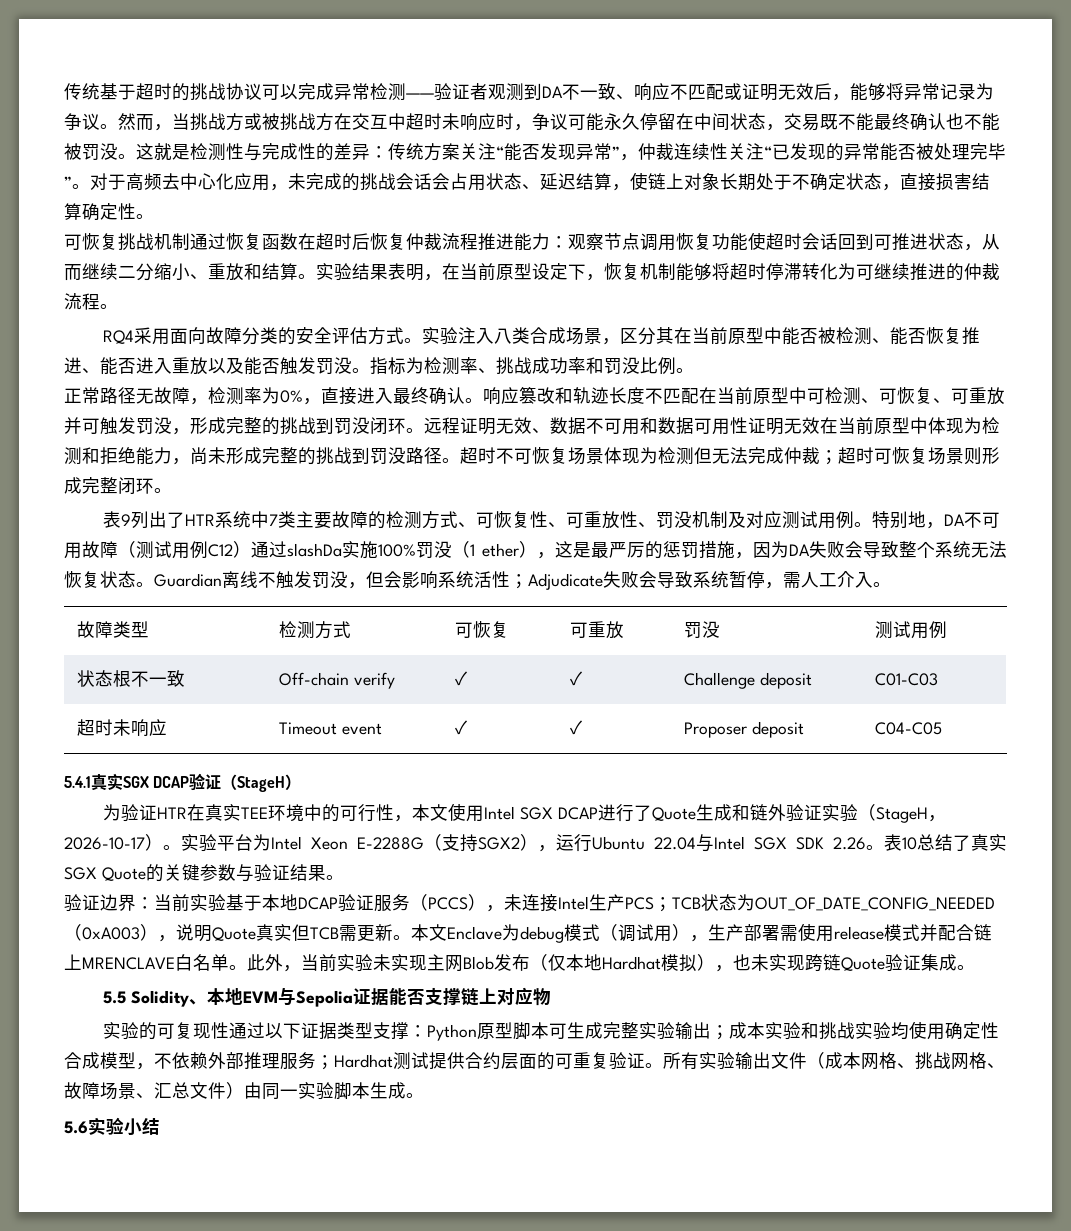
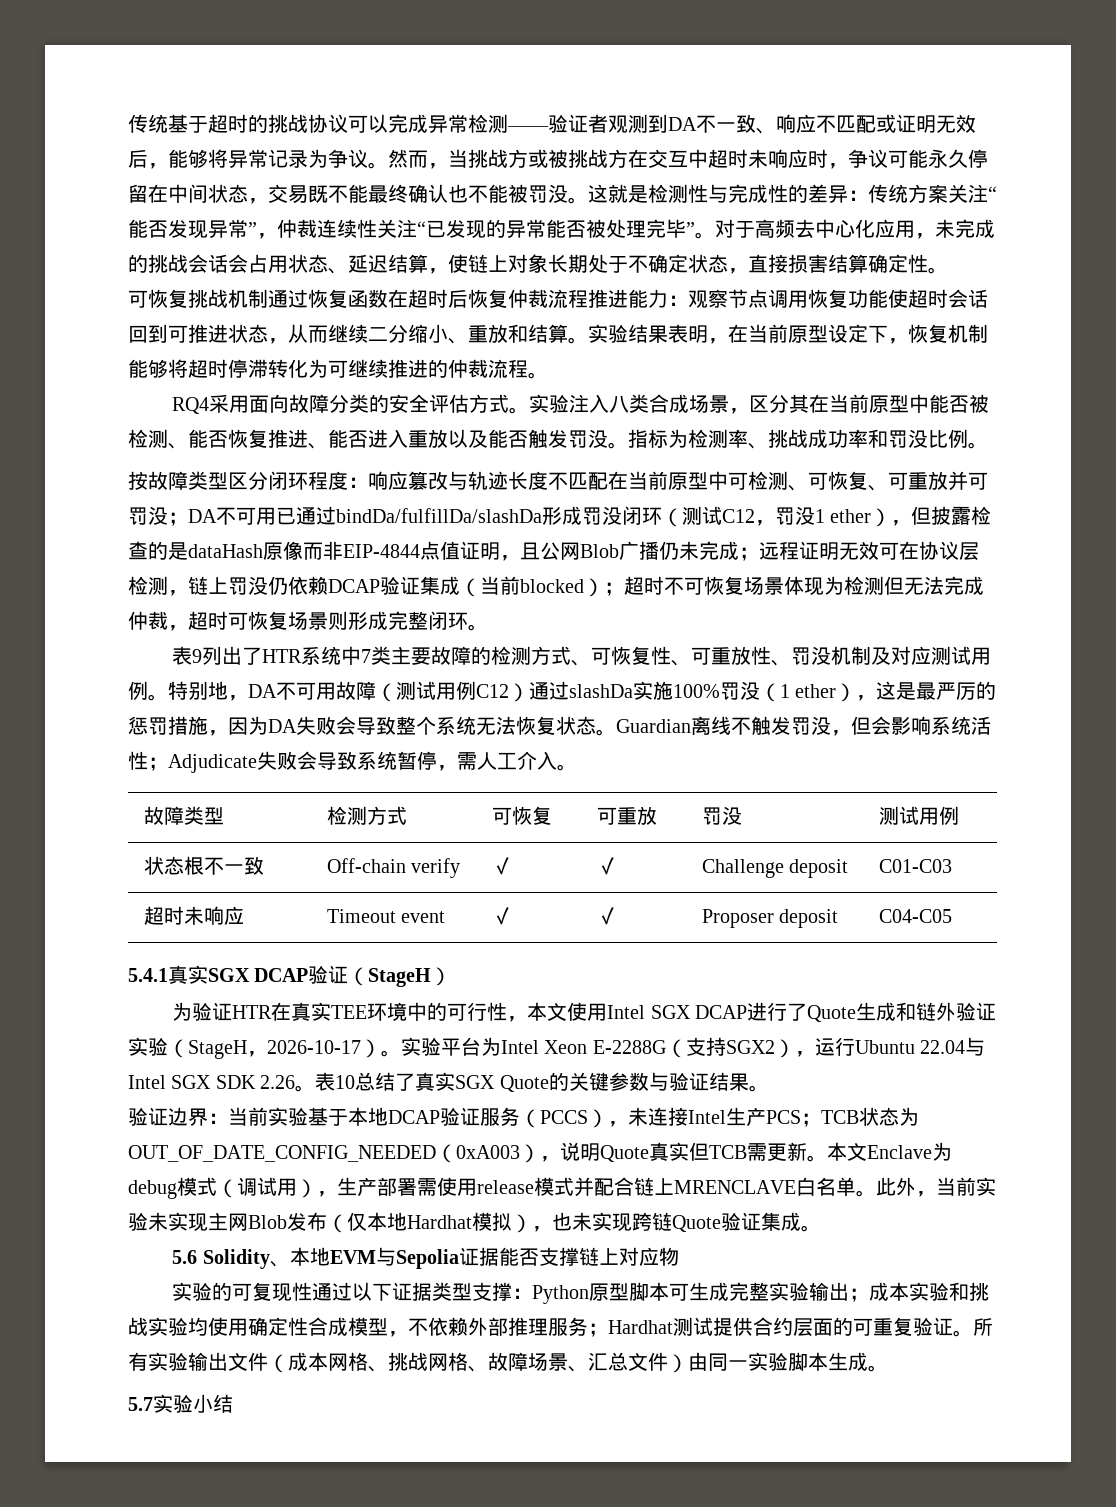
- 正常路径无故障，检测率为0%，直接进入最终确认。响应篡改和轨迹长度不匹配在当前原型中可检测、可恢复、可重放并可触发罚没，形成完整的挑战到罚没闭环。远程证明无效、数据不可用和数据可用性证明无效在当前原型中体现为检测和拒绝能力，尚未形成完整的挑战到罚没路径。超时不可恢复场景体现为检测但无法完成仲裁；超时可恢复场景则形成完整闭环。
+ 按故障类型区分闭环程度：响应篡改与轨迹长度不匹配在当前原型中可检测、可恢复、可重放并可罚没；DA不可用已通过bindDa/fulfillDa/slashDa形成罚没闭环（测试C12，罚没1 ether），但披露检查的是dataHash原像而非EIP-4844点值证明，且公网Blob广播仍未完成；远程证明无效可在协议层检测，链上罚没仍依赖DCAP验证集成（当前blocked）；超时不可恢复场景体现为检测但无法完成仲裁，超时可恢复场景则形成完整闭环。
- 5.5 Solidity、本地EVM与Sepolia证据能否支撑链上对应物
+ 5.6 Solidity、本地EVM与Sepolia证据能否支撑链上对应物
- 5.6实验小结
+ 5.7实验小结

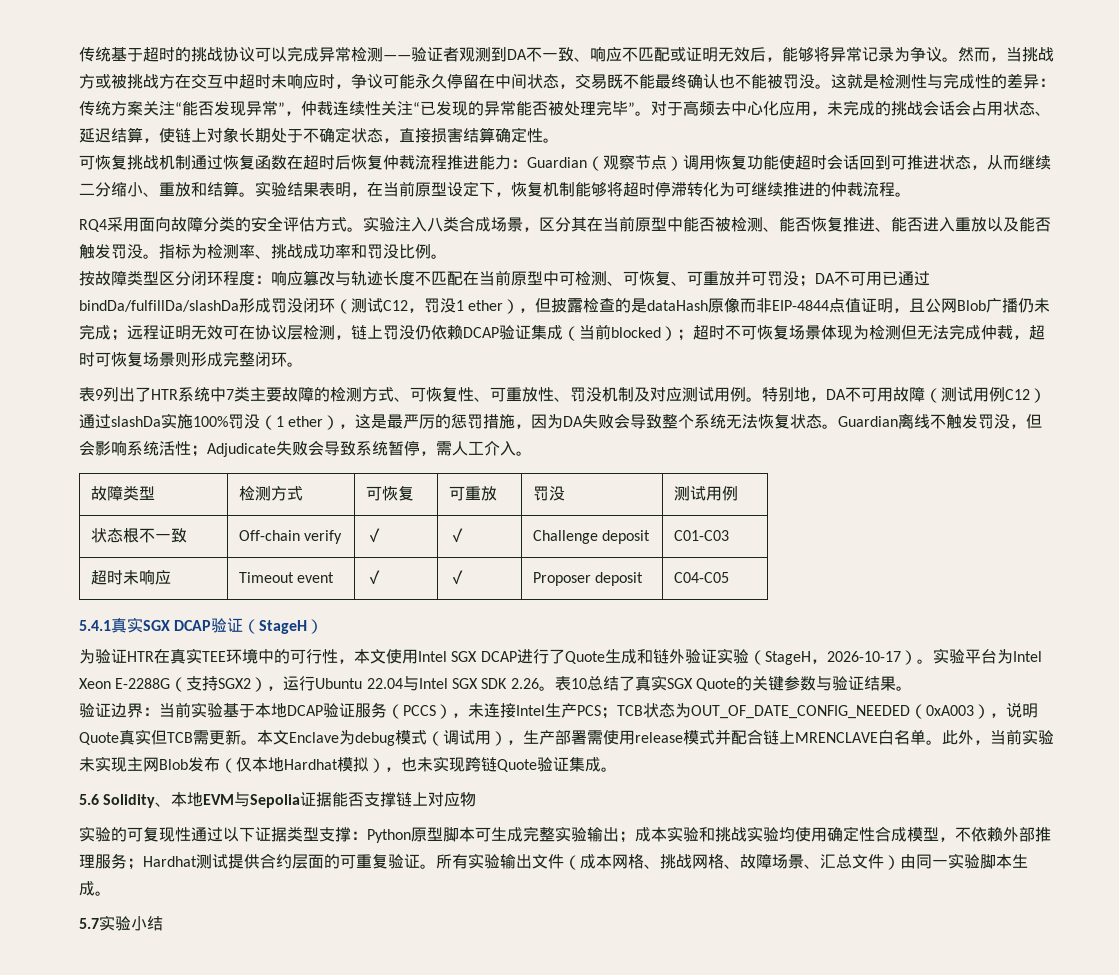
- 可恢复挑战机制通过恢复函数在超时后恢复仲裁流程推进能力：观察节点调用恢复功能使超时会话回到可推进状态，从而继续二分缩小、重放和结算。
+ 可恢复挑战机制通过恢复函数在超时后恢复仲裁流程推进能力：Guardian（观察节点）调用恢复功能使超时会话回到可推进状态，从而继续二分缩小、重放和结算。

